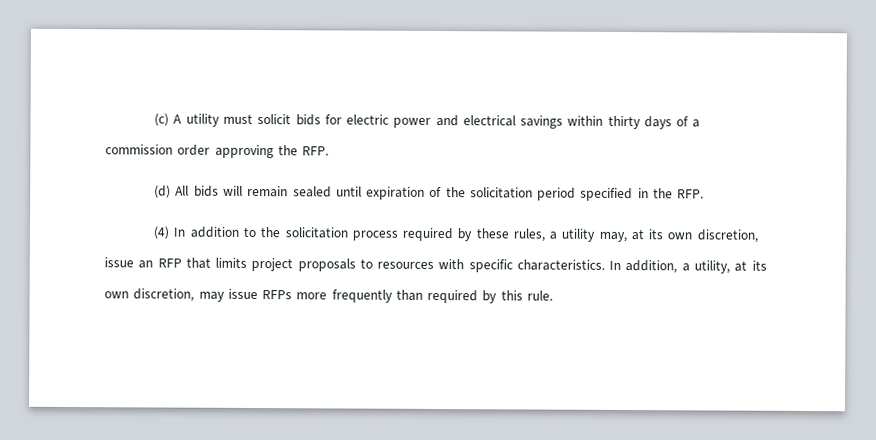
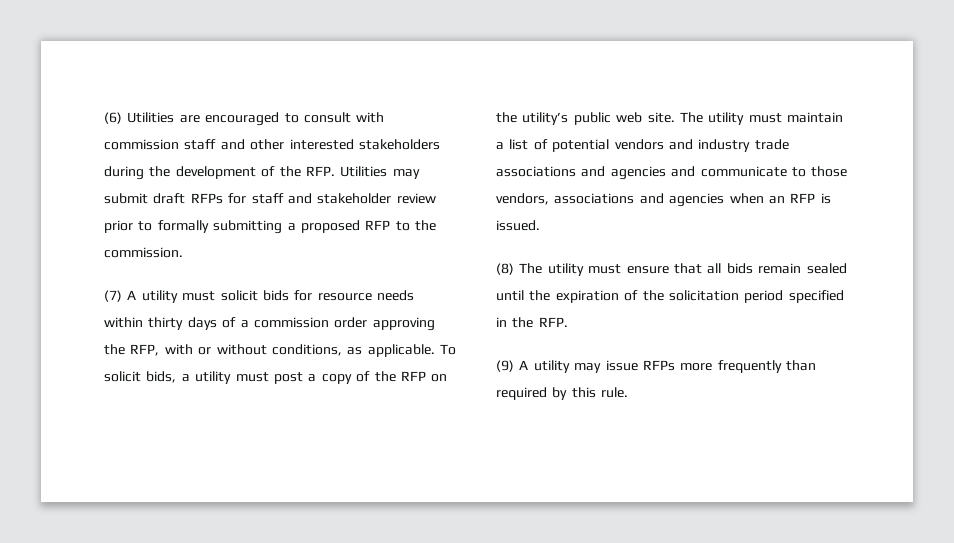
- (c) A utility must solicit bids for electric power and electrical savings within thirty days of a commission order approving the RFP.
- (d) All bids will remain sealed until expiration of the solicitation period specified in the RFP.
+ (6) Utilities are encouraged to consult with commission staff and other interested stakeholders during the development of the RFP. Utilities may submit draft RFPs for staff and stakeholder review prior to formally submitting a proposed RFP to the commission.
+ (7) A utility must solicit bids for resource needs within thirty days of a commission order approving the RFP, with or without conditions, as applicable. To solicit bids, a utility must post a copy of the RFP on the utility’s public web site. The utility must maintain a list of potential vendors and industry trade associations and agencies and communicate to those vendors, associations and agencies when an RFP is issued.
+ (8) The utility must ensure that all bids remain sealed until the expiration of the solicitation period specified in the RFP.
- (4) In addition to the solicitation process required by these rules, a utility may, at its own discretion, issue an RFP that limits project proposals to resources with specific characteristics. In addition, a utility, at its own discretion, may issue RFPs more frequently than required by this rule.
+ (9) A utility may issue RFPs more frequently than required by this rule.

